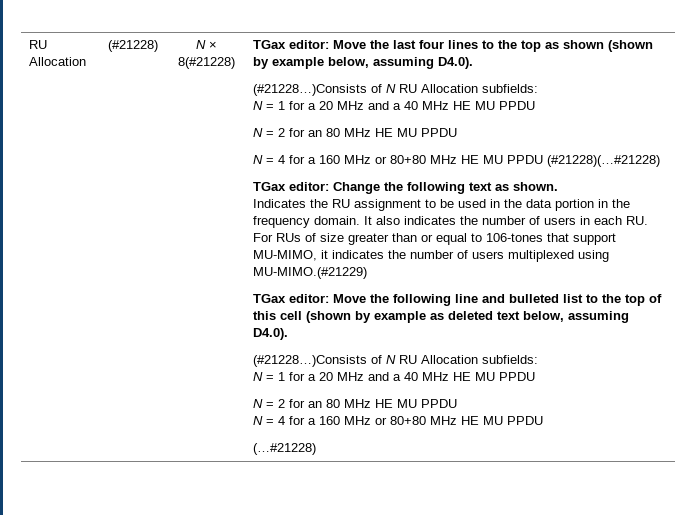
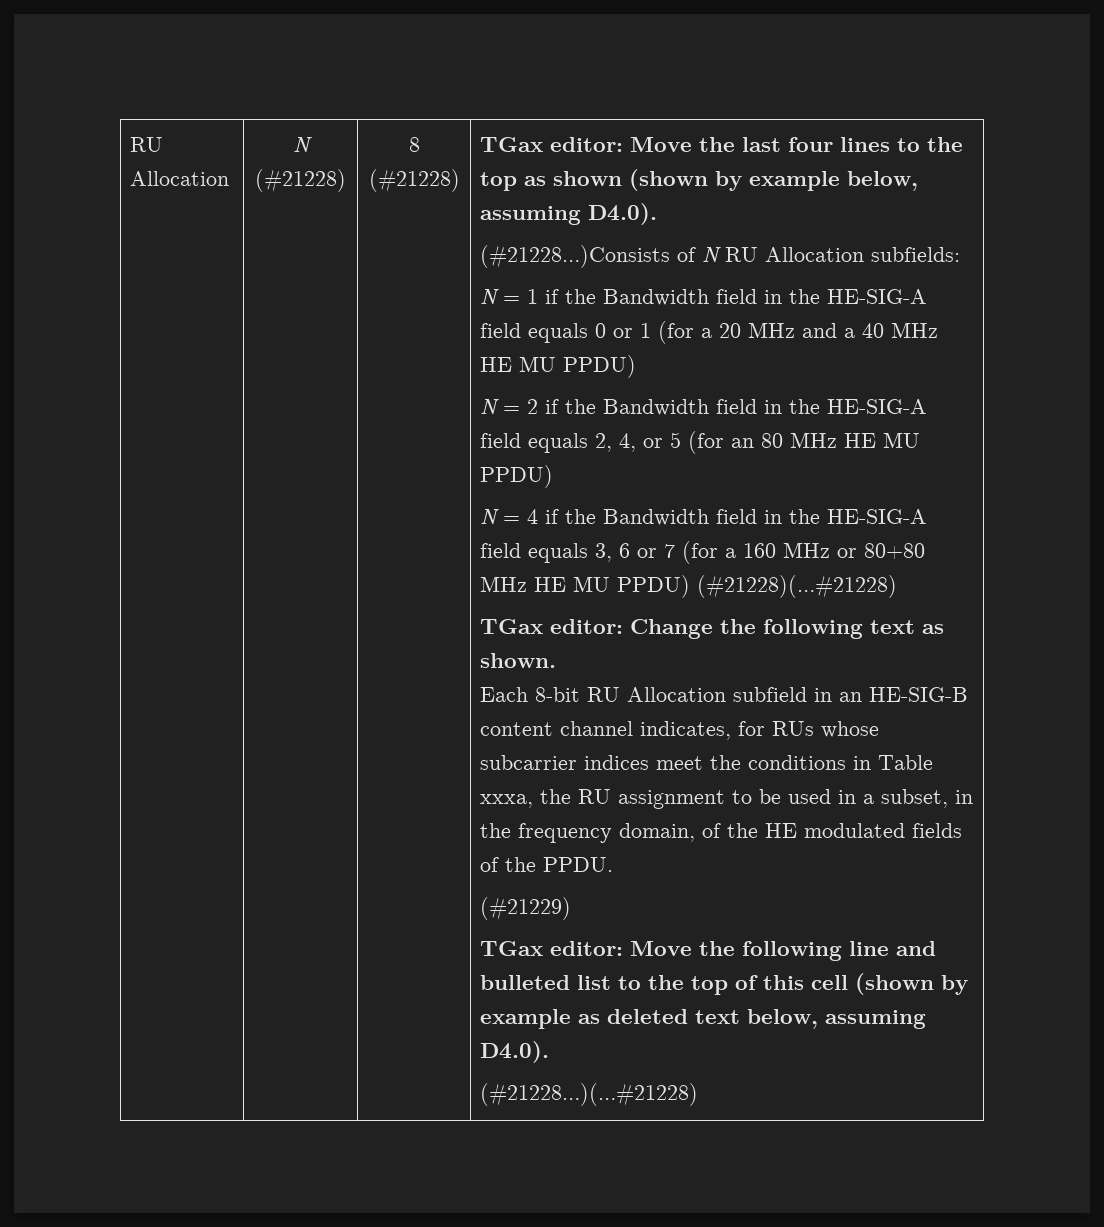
- (#21228) | N × 8(#21228)
+ N (#21228) | 8 (#21228)
  TGax editor: Move the last four lines to the top as shown (shown by example below, assuming D4.0).
  (#21228…)Consists of N RU Allocation subfields:
- N = 1 for a 20 MHz and a 40 MHz HE MU PPDU
- N = 2 for an 80 MHz HE MU PPDU
- N = 4 for a 160 MHz or 80+80 MHz HE MU PPDU (#21228)(…#21228)
+ N = 1 if the Bandwidth field in the HE-SIG-A field equals 0 or 1 (for a 20 MHz and a 40 MHz HE MU PPDU)
+ N = 2 if the Bandwidth field in the HE-SIG-A field equals 2, 4, or 5 (for an 80 MHz HE MU PPDU)
+ N = 4 if the Bandwidth field in the HE-SIG-A field equals 3, 6 or 7 (for a 160 MHz or 80+80 MHz HE MU PPDU) (#21228)(…#21228)
- Indicates the RU assignment to be used in the data portion in the frequency domain. It also indicates the number of users in each RU. For RUs of size greater than or equal to 106-tones that support MU-MIMO, it indicates the number of users multiplexed using MU-MIMO.(#21229)
+ Each 8-bit RU Allocation subfield in an HE-SIG-B content channel indicates, for RUs whose subcarrier indices meet the conditions in Table xxxa, the RU assignment to be used in a subset, in the frequency domain, of the HE modulated fields of the PPDU.
+ (#21229)
  TGax editor: Move the following line and bulleted list to the top of this cell (shown by example as deleted text below, assuming D4.0).
- (#21228…)Consists of N RU Allocation subfields:
- N = 1 for a 20 MHz and a 40 MHz HE MU PPDU
- N = 2 for an 80 MHz HE MU PPDU
- N = 4 for a 160 MHz or 80+80 MHz HE MU PPDU
- (…#21228)
+ (#21228…)(…#21228)

